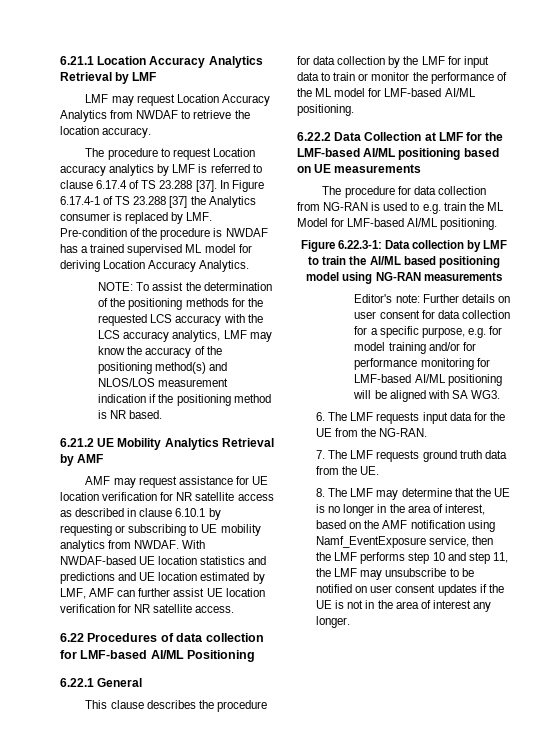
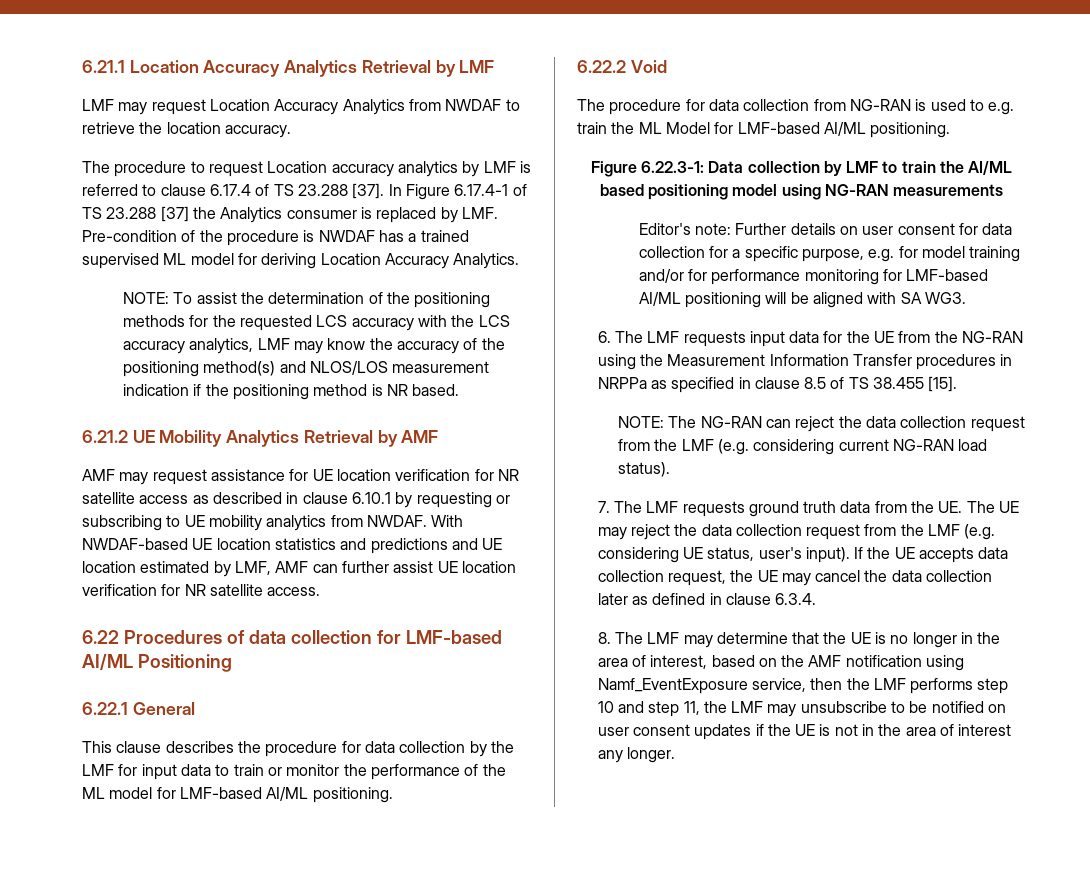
- 6.22.2 Data Collection at LMF for the LMF-based AI/ML positioning based on UE measurements
+ 6.22.2 Void
- 6. The LMF requests input data for the UE from the NG-RAN.
+ 6. The LMF requests input data for the UE from the NG-RAN using the Measurement Information Transfer procedures in NRPPa as specified in clause 8.5 of TS 38.455 [15].
+ NOTE: The NG-RAN can reject the data collection request from the LMF (e.g. considering current NG-RAN load status).
- 7. The LMF requests ground truth data from the UE.
+ 7. The LMF requests ground truth data from the UE. The UE may reject the data collection request from the LMF (e.g. considering UE status, user's input). If the UE accepts data collection request, the UE may cancel the data collection later as defined in clause 6.3.4.

